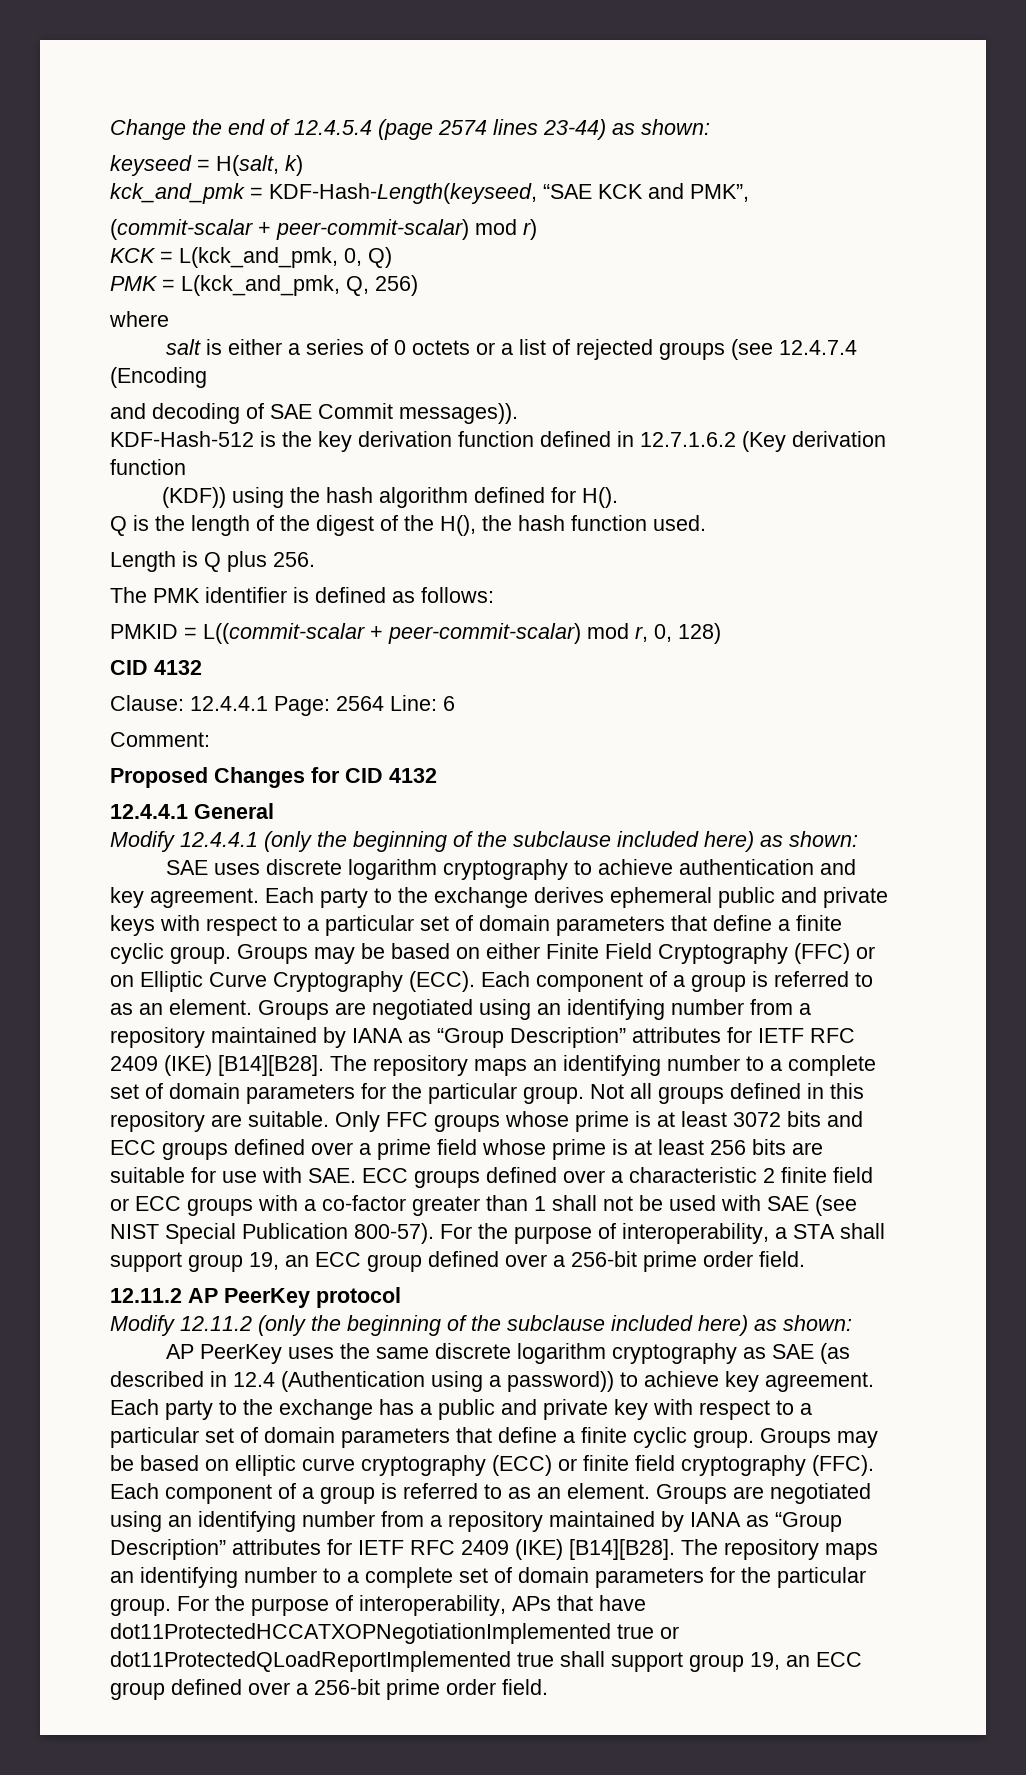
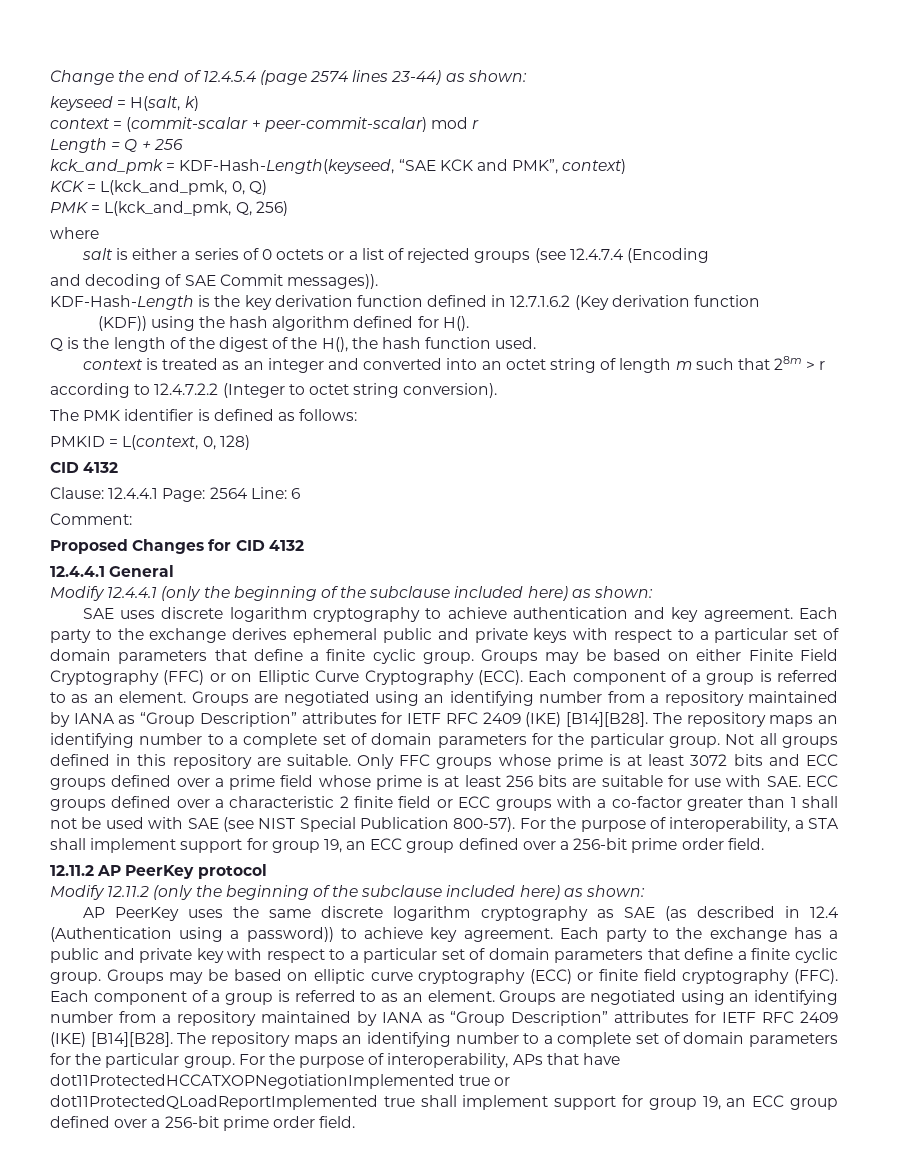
+ context = (commit-scalar + peer-commit-scalar) mod r
+ Length = Q + 256
- kck_and_pmk = KDF-Hash-Length(keyseed, “SAE KCK and PMK”,
- (commit-scalar + peer-commit-scalar) mod r)
+ kck_and_pmk = KDF-Hash-Length(keyseed, “SAE KCK and PMK”, context)
- KDF-Hash-512 is the key derivation function defined in 12.7.1.6.2 (Key derivation function
+ KDF-Hash-Length is the key derivation function defined in 12.7.1.6.2 (Key derivation function
- Length is Q plus 256.
+ context is treated as an integer and converted into an octet string of length m such that 28m > r
+ according to 12.4.7.2.2 (Integer to octet string conversion).
- PMKID = L((commit-scalar + peer-commit-scalar) mod r, 0, 128)
+ PMKID = L(context, 0, 128)
- For the purpose of interoperability, a STA shall support group 19, an ECC group defined over a 256-bit prime order field.
+ For the purpose of interoperability, a STA shall implement support for group 19, an ECC group defined over a 256-bit prime order field.
- For the purpose of interoperability, APs that have dot11ProtectedHCCATXOPNegotiationImplemented true or dot11ProtectedQLoadReportImplemented true shall support group 19, an ECC group defined over a 256-bit prime order field.
+ For the purpose of interoperability, APs that have dot11ProtectedHCCATXOPNegotiationImplemented true or dot11ProtectedQLoadReportImplemented true shall implement support for group 19, an ECC group defined over a 256-bit prime order field.

